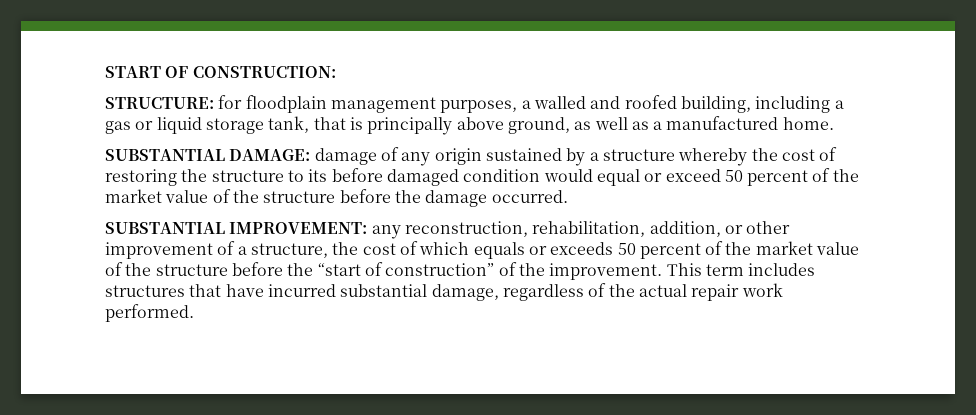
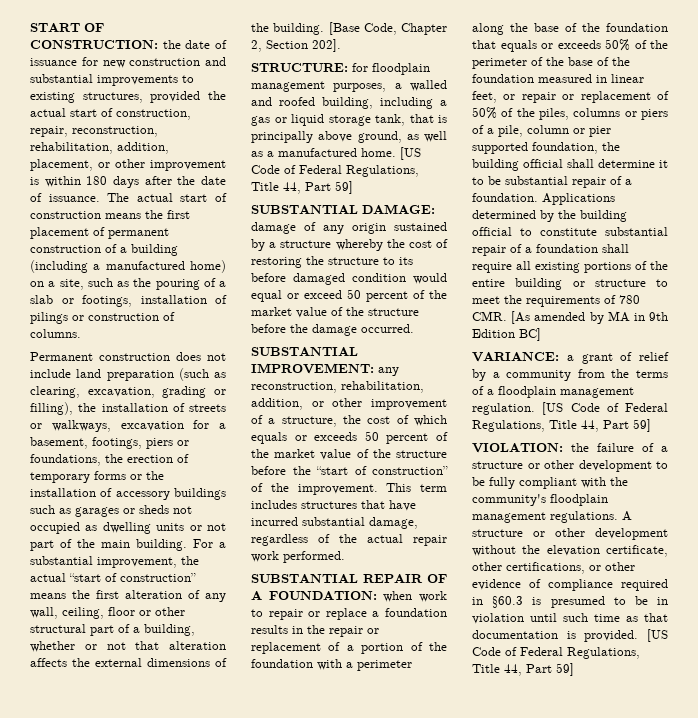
- START OF CONSTRUCTION:
+ START OF CONSTRUCTION: the date of issuance for new construction and substantial improvements to existing structures, provided the actual start of construction, repair, reconstruction, rehabilitation, addition, placement, or other improvement is within 180 days after the date of issuance. The actual start of construction means the first placement of permanent construction of a building (including a manufactured home) on a site, such as the pouring of a slab or footings, installation of pilings or construction of columns.
+ Permanent construction does not include land preparation (such as clearing, excavation, grading or filling), the installation of streets or walkways, excavation for a basement, footings, piers or foundations, the erection of temporary forms or the installation of accessory buildings such as garages or sheds not occupied as dwelling units or not part of the main building. For a substantial improvement, the actual “start of construction” means the first alteration of any wall, ceiling, floor or other structural part of a building, whether or not that alteration affects the external dimensions of the building. [Base Code, Chapter 2, Section 202].
- STRUCTURE: for floodplain management purposes, a walled and roofed building, including a gas or liquid storage tank, that is principally above ground, as well as a manufactured home.
+ STRUCTURE: for floodplain management purposes, a walled and roofed building, including a gas or liquid storage tank, that is principally above ground, as well as a manufactured home. [US Code of Federal Regulations, Title 44, Part 59]
+ SUBSTANTIAL REPAIR OF A FOUNDATION: when work to repair or replace a foundation results in the repair or replacement of a portion of the foundation with a perimeter along the base of the foundation that equals or exceeds 50% of the perimeter of the base of the foundation measured in linear feet, or repair or replacement of 50% of the piles, columns or piers of a pile, column or pier supported foundation, the building official shall determine it to be substantial repair of a foundation. Applications determined by the building official to constitute substantial repair of a foundation shall require all existing portions of the entire building or structure to meet the requirements of 780 CMR. [As amended by MA in 9th Edition BC]
+ VARIANCE: a grant of relief by a community from the terms of a floodplain management regulation. [US Code of Federal Regulations, Title 44, Part 59]
+ VIOLATION: the failure of a structure or other development to be fully compliant with the community's floodplain management regulations. A structure or other development without the elevation certificate, other certifications, or other evidence of compliance required in §60.3 is presumed to be in violation until such time as that documentation is provided. [US Code of Federal Regulations, Title 44, Part 59]

